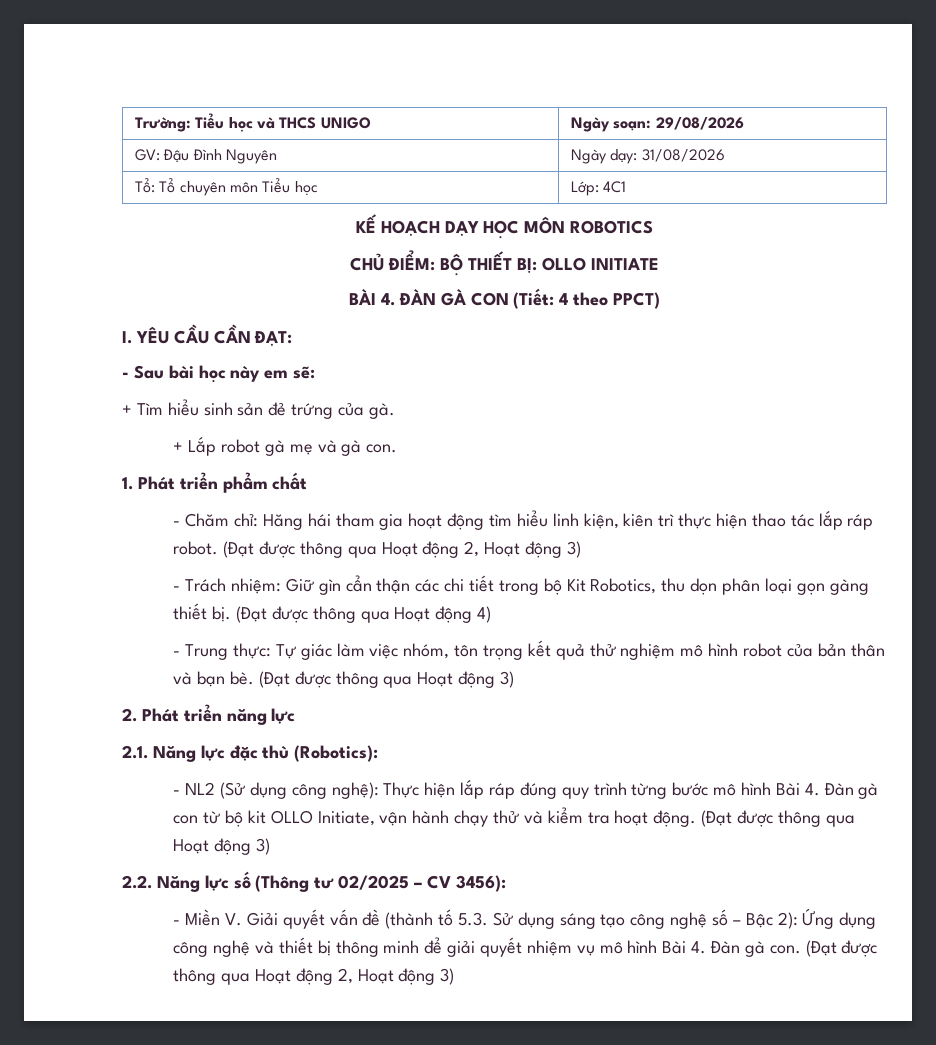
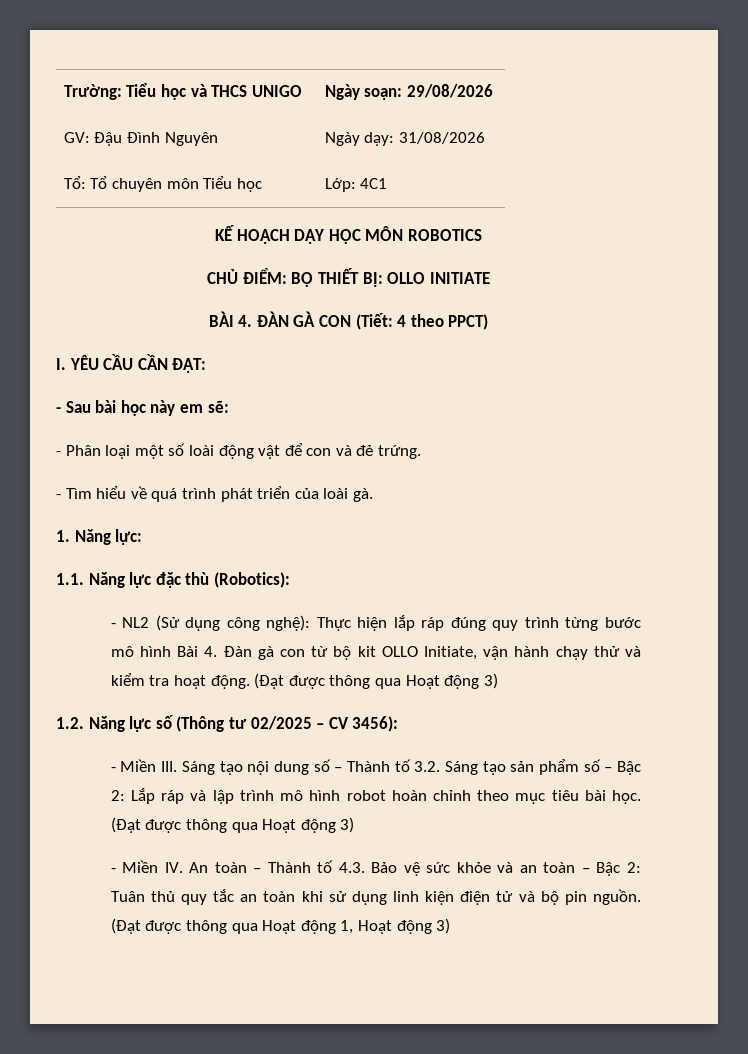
- + Tìm hiểu sinh sản đẻ trứng của gà.
- + Lắp robot gà mẹ và gà con.
- 1. Phát triển phẩm chất
- - Chăm chỉ: Hăng hái tham gia hoạt động tìm hiểu linh kiện, kiên trì thực hiện thao tác lắp ráp robot. (Đạt được thông qua Hoạt động 2, Hoạt động 3)
- - Trách nhiệm: Giữ gìn cẩn thận các chi tiết trong bộ Kit Robotics, thu dọn phân loại gọn gàng thiết bị. (Đạt được thông qua Hoạt động 4)
- - Trung thực: Tự giác làm việc nhóm, tôn trọng kết quả thử nghiệm mô hình robot của bản thân và bạn bè. (Đạt được thông qua Hoạt động 3)
- 2. Phát triển năng lực
- 2.1. Năng lực đặc thù (Robotics):
+ - Phân loại một số loài động vật để con và đẻ trứng.
+ - Tìm hiểu về quá trình phát triển của loài gà.
+ 1. Năng lực:
+ 1.1. Năng lực đặc thù (Robotics):
- 2.2. Năng lực số (Thông tư 02/2025 – CV 3456):
+ 1.2. Năng lực số (Thông tư 02/2025 – CV 3456):
- - Miền V. Giải quyết vấn đề (thành tố 5.3. Sử dụng sáng tạo công nghệ số – Bậc 2): Ứng dụng công nghệ và thiết bị thông minh để giải quyết nhiệm vụ mô hình Bài 4. Đàn gà con. (Đạt được thông qua Hoạt động 2, Hoạt động 3)
+ - Miền III. Sáng tạo nội dung số – Thành tố 3.2. Sáng tạo sản phẩm số – Bậc 2: Lắp ráp và lập trình mô hình robot hoàn chỉnh theo mục tiêu bài học. (Đạt được thông qua Hoạt động 3)
+ - Miền IV. An toàn – Thành tố 4.3. Bảo vệ sức khỏe và an toàn – Bậc 2: Tuân thủ quy tắc an toàn khi sử dụng linh kiện điện tử và bộ pin nguồn. (Đạt được thông qua Hoạt động 1, Hoạt động 3)

